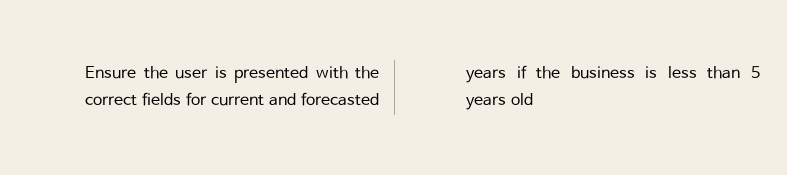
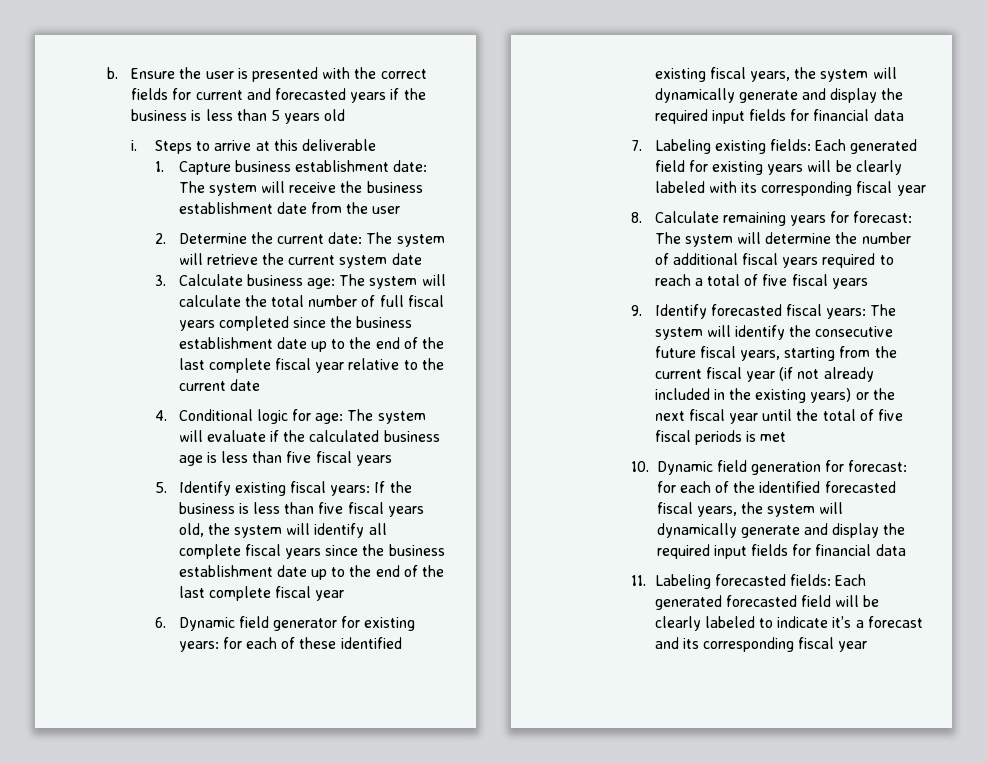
+ b.
+ i. Steps to arrive at this deliverable
+ 1. Capture business establishment date: The system will receive the business establishment date from the user
+ 2. Determine the current date: The system will retrieve the current system date
+ 3. Calculate business age: The system will calculate the total number of full fiscal years completed since the business establishment date up to the end of the last complete fiscal year relative to the current date
+ 4. Conditional logic for age: The system will evaluate if the calculated business age is less than five fiscal years
+ 5. Identify existing fiscal years: If the business is less than five fiscal years old, the system will identify all complete fiscal years since the business establishment date up to the end of the last complete fiscal year
+ 6. Dynamic field generator for existing years: for each of these identified existing fiscal years, the system will dynamically generate and display the required input fields for financial data
+ 7. Labeling existing fields: Each generated field for existing years will be clearly labeled with its corresponding fiscal year
+ 8. Calculate remaining years for forecast: The system will determine the number of additional fiscal years required to reach a total of five fiscal years
+ 9. Identify forecasted fiscal years: The system will identify the consecutive future fiscal years, starting from the current fiscal year (if not already included in the existing years) or the next fiscal year until the total of five fiscal periods is met
+ 10. Dynamic field generation for forecast: for each of the identified forecasted fiscal years, the system will dynamically generate and display the required input fields for financial data
+ 11. Labeling forecasted fields: Each generated forecasted field will be clearly labeled to indicate it’s a forecast and its corresponding fiscal year

